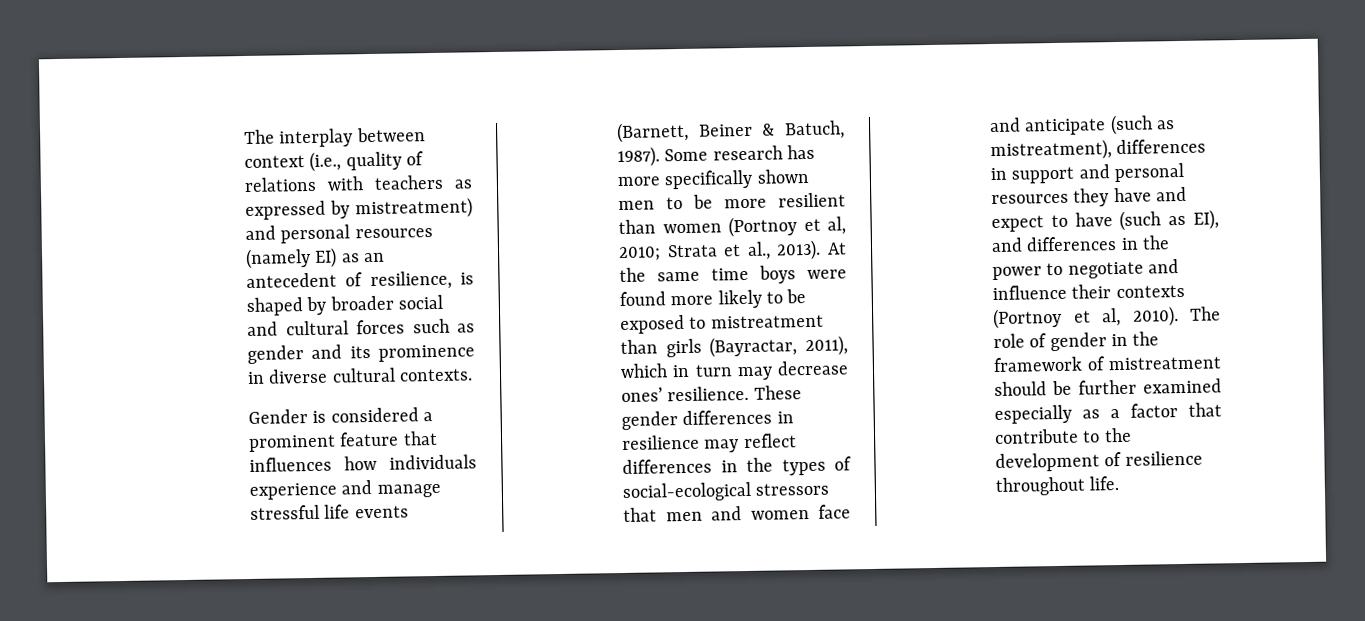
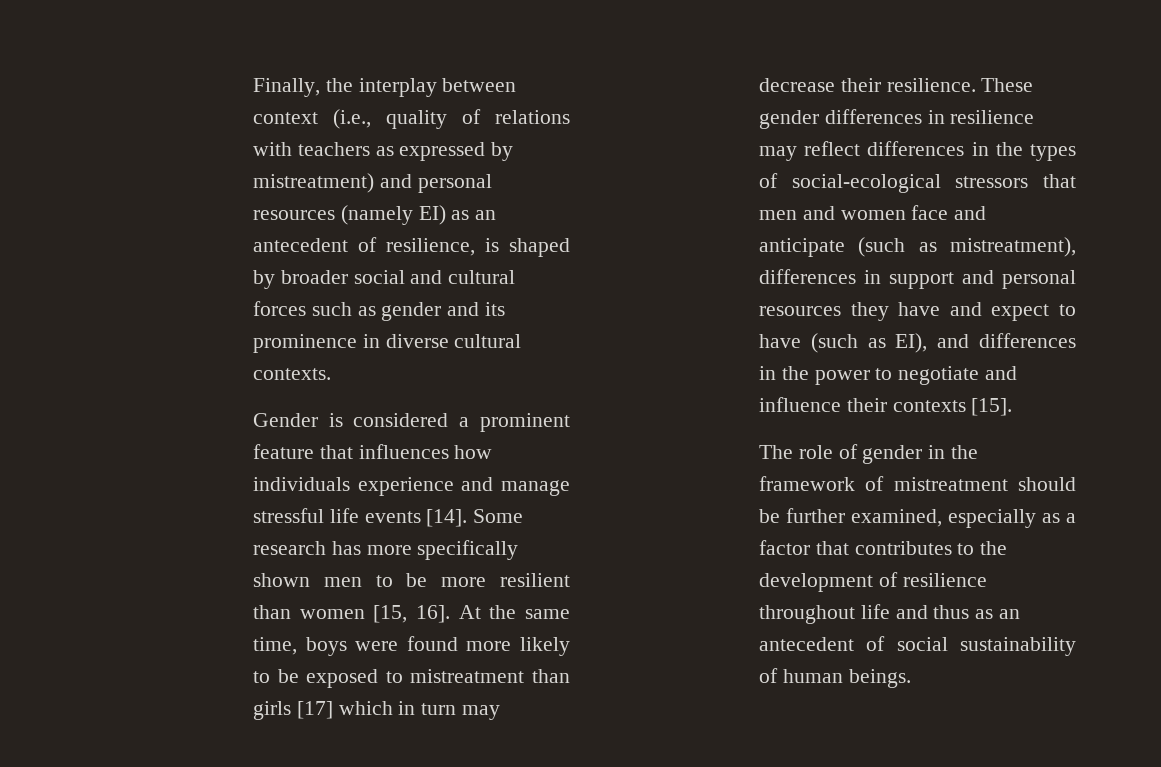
- The interplay between context (i.e., quality of relations with teachers as expressed by mistreatment) and personal resources (namely EI) as an antecedent of resilience, is shaped by broader social and cultural forces such as gender and its prominence in diverse cultural contexts.
+ Finally, the interplay between context (i.e., quality of relations with teachers as expressed by mistreatment) and personal resources (namely EI) as an antecedent of resilience, is shaped by broader social and cultural forces such as gender and its prominence in diverse cultural contexts.
- Gender is considered a prominent feature that influences how individuals experience and manage stressful life events (Barnett, Beiner & Batuch, 1987).
+ Gender is considered a prominent feature that influences how individuals experience and manage stressful life events [14].
- Some research has more specifically shown men to be more resilient than women (Portnoy et al, 2010; Strata et al., 2013).
+ Some research has more specifically shown men to be more resilient than women [15, 16].
- At the same time boys were found more likely to be exposed to mistreatment than girls (Bayractar, 2011), which in turn may decrease ones’ resilience.
+ At the same time, boys were found more likely to be exposed to mistreatment than girls [17] which in turn may decrease their resilience.
- These gender differences in resilience may reflect differences in the types of social-ecological stressors that men and women face and anticipate (such as mistreatment), differences in support and personal resources they have and expect to have (such as EI), and differences in the power to negotiate and influence their contexts (Portnoy et al, 2010). The role of gender in the framework of mistreatment should be further examined especially as a factor that contribute to the development of resilience throughout life.
+ These gender differences in resilience may reflect differences in the types of social-ecological stressors that men and women face and anticipate (such as mistreatment), differences in support and personal resources they have and expect to have (such as EI), and differences in the power to negotiate and influence their contexts [15].
+ The role of gender in the framework of mistreatment should be further examined, especially as a factor that contributes to the development of resilience throughout life and thus as an antecedent of social sustainability of human beings.

